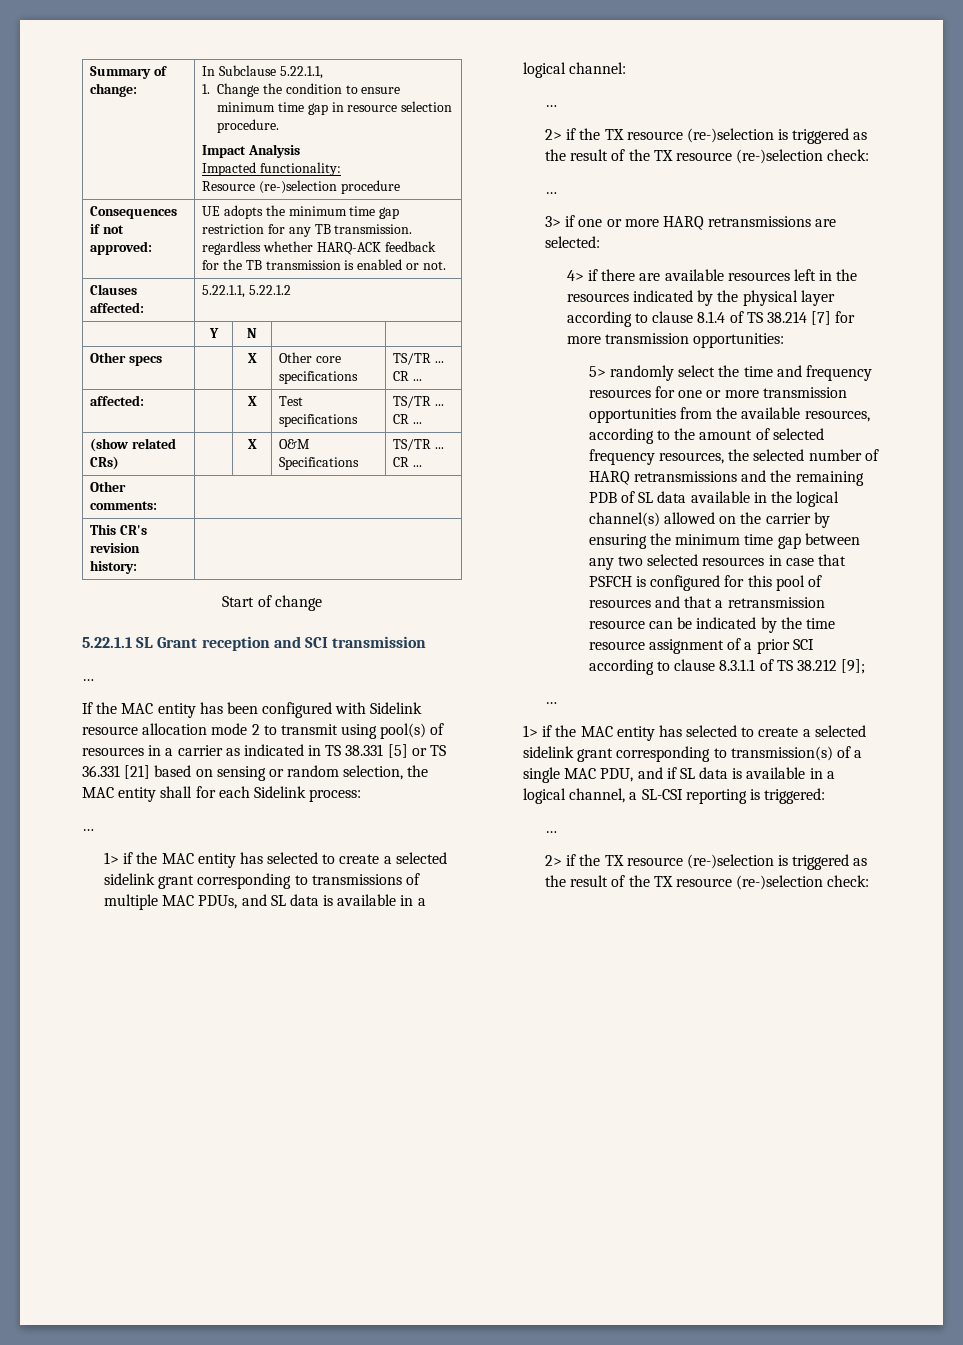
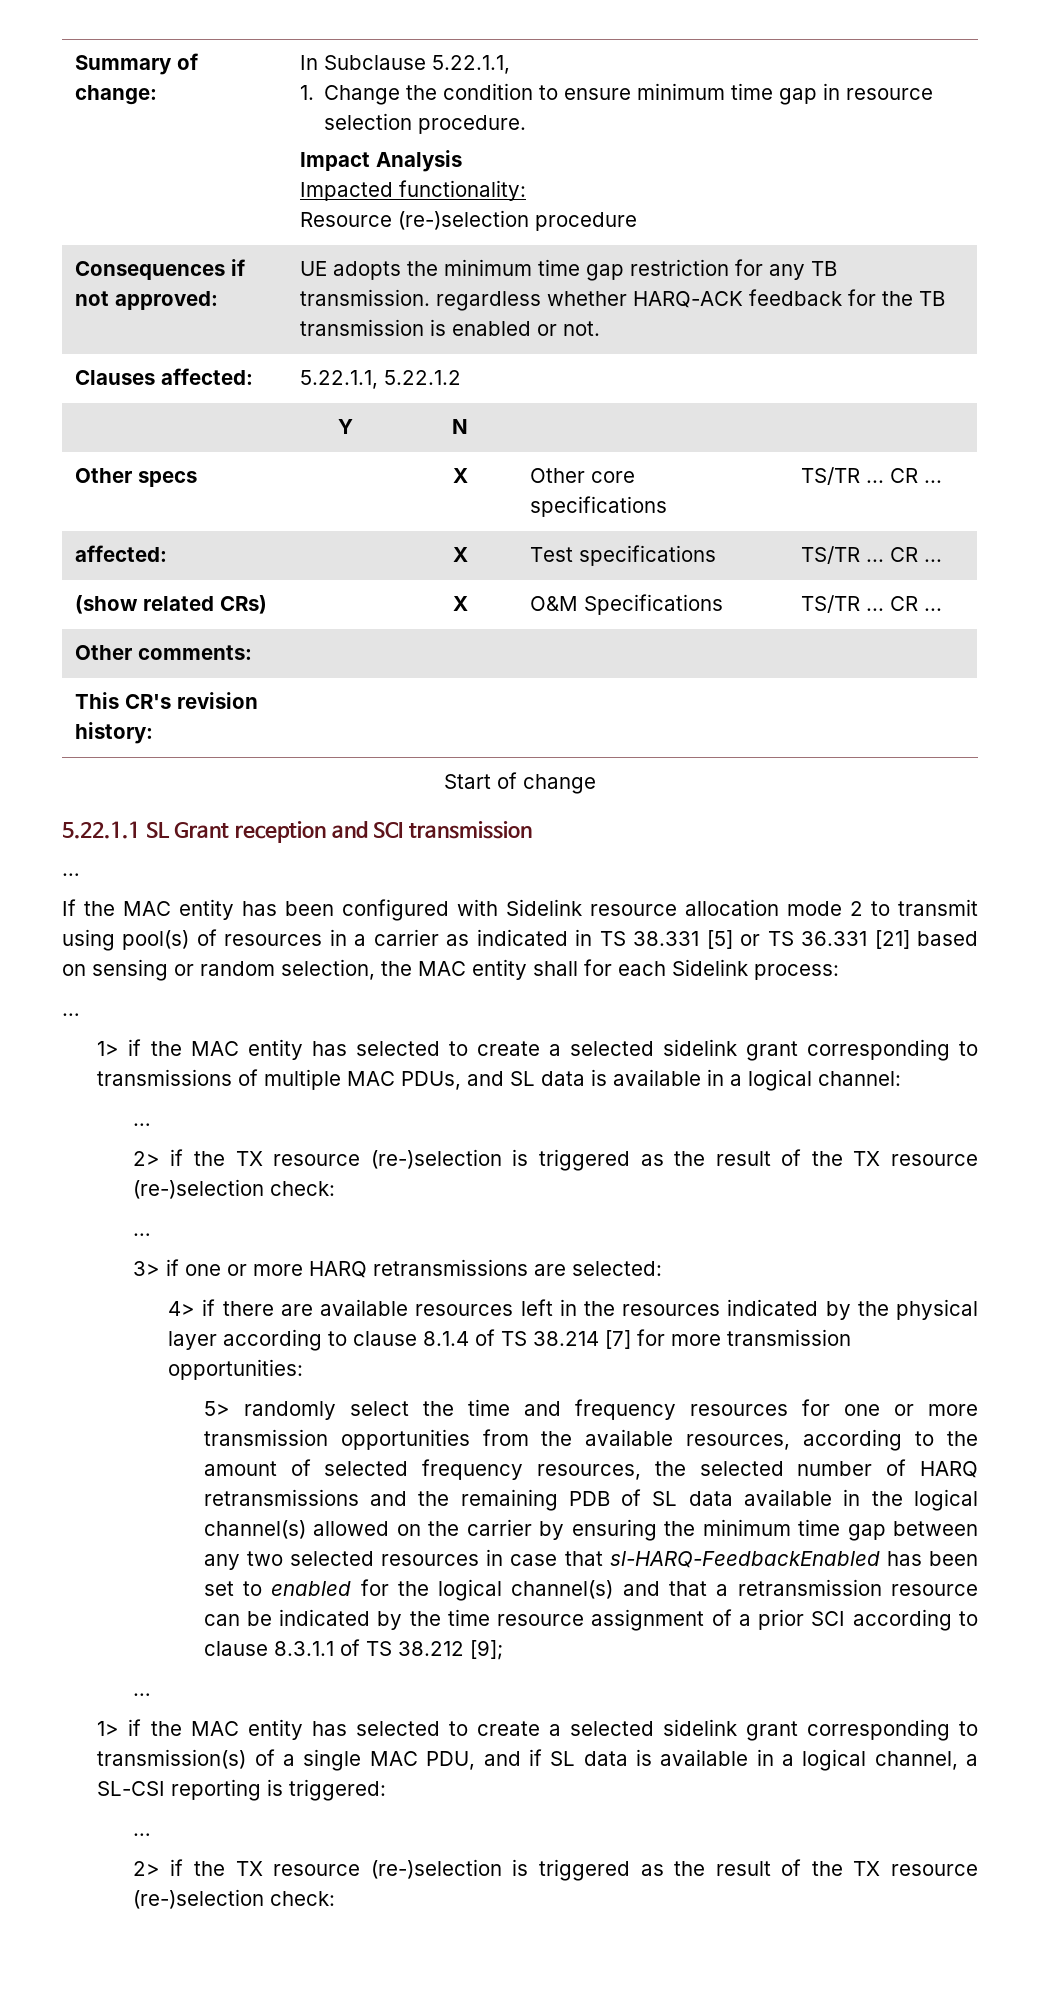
- 5> randomly select the time and frequency resources for one or more transmission opportunities from the available resources, according to the amount of selected frequency resources, the selected number of HARQ retransmissions and the remaining PDB of SL data available in the logical channel(s) allowed on the carrier by ensuring the minimum time gap between any two selected resources in case that PSFCH is configured for this pool of resources and that a retransmission resource can be indicated by the time resource assignment of a prior SCI according to clause 8.3.1.1 of TS 38.212 [9];
+ 5> randomly select the time and frequency resources for one or more transmission opportunities from the available resources, according to the amount of selected frequency resources, the selected number of HARQ retransmissions and the remaining PDB of SL data available in the logical channel(s) allowed on the carrier by ensuring the minimum time gap between any two selected resources in case that sl-HARQ-FeedbackEnabled has been set to enabled for the logical channel(s) and that a retransmission resource can be indicated by the time resource assignment of a prior SCI according to clause 8.3.1.1 of TS 38.212 [9];

